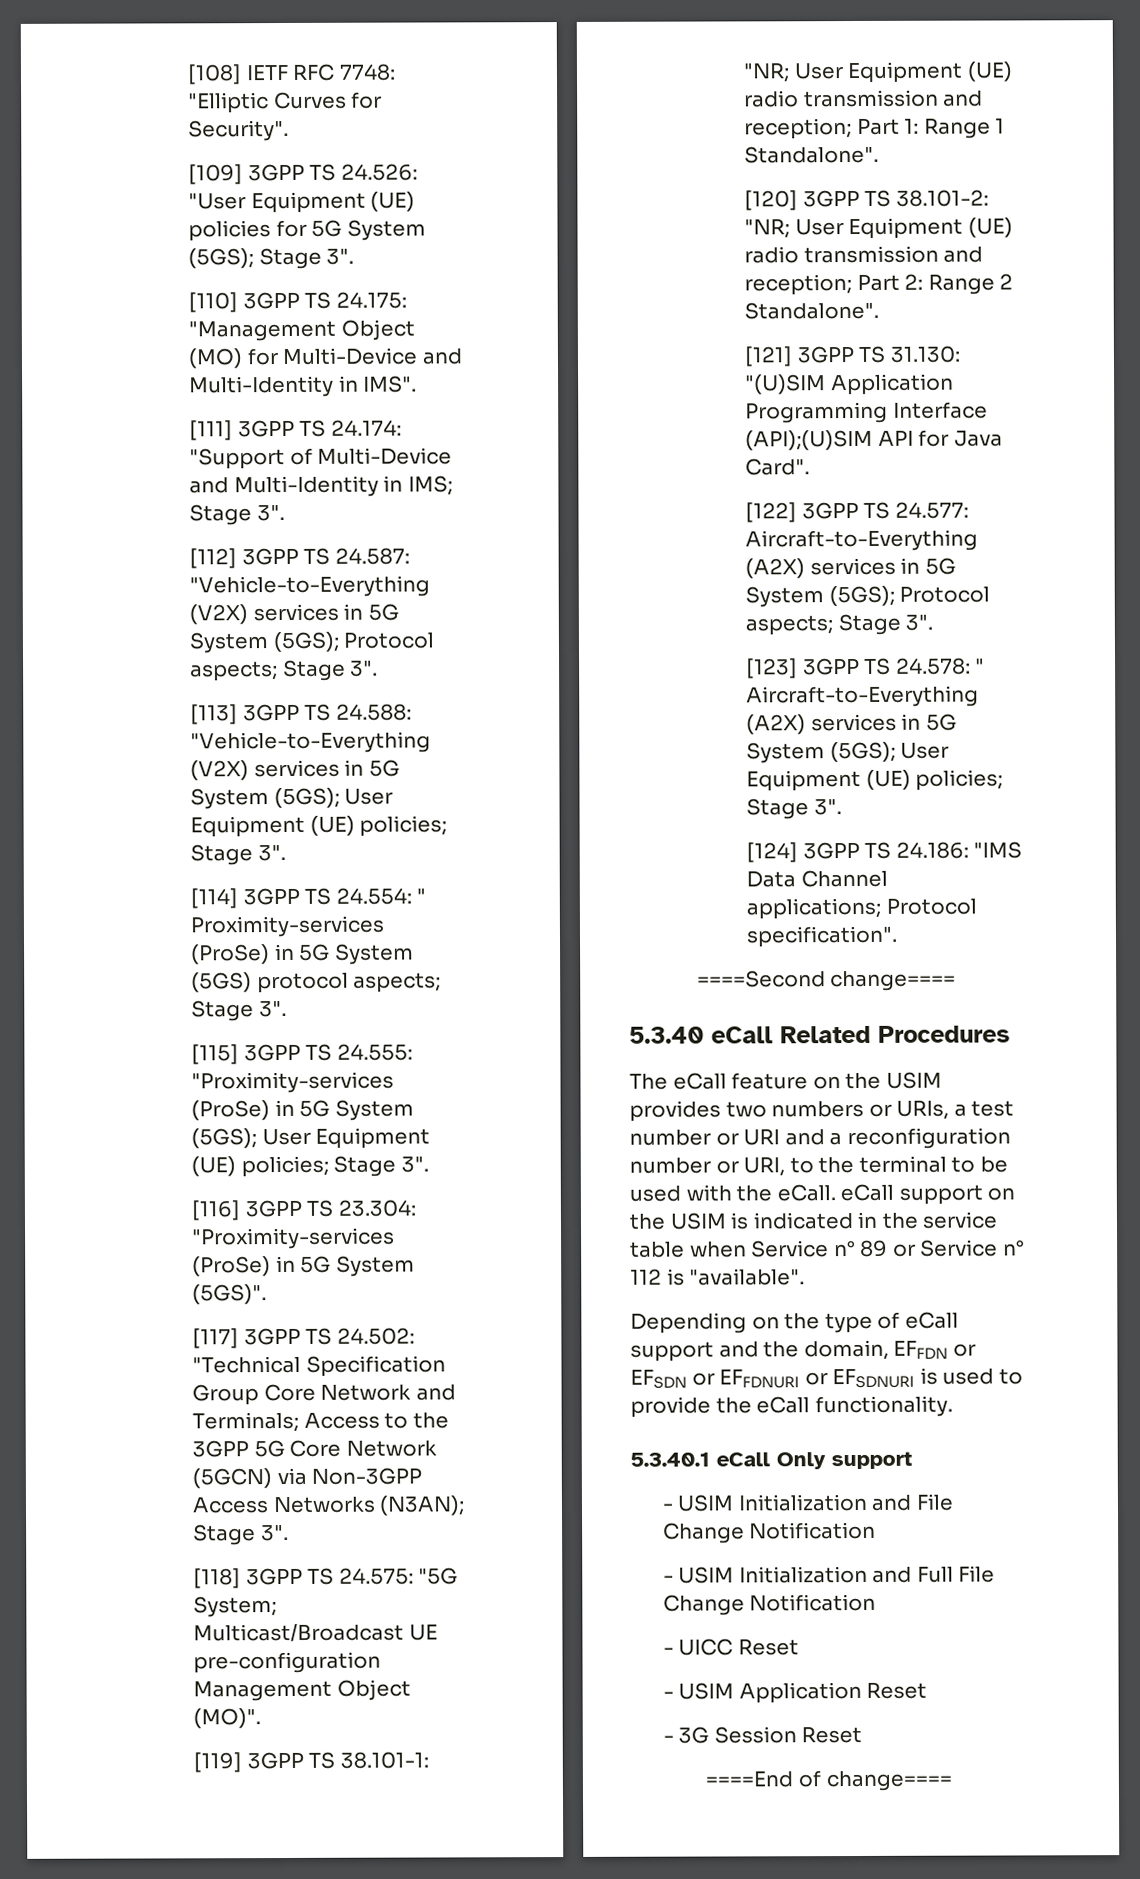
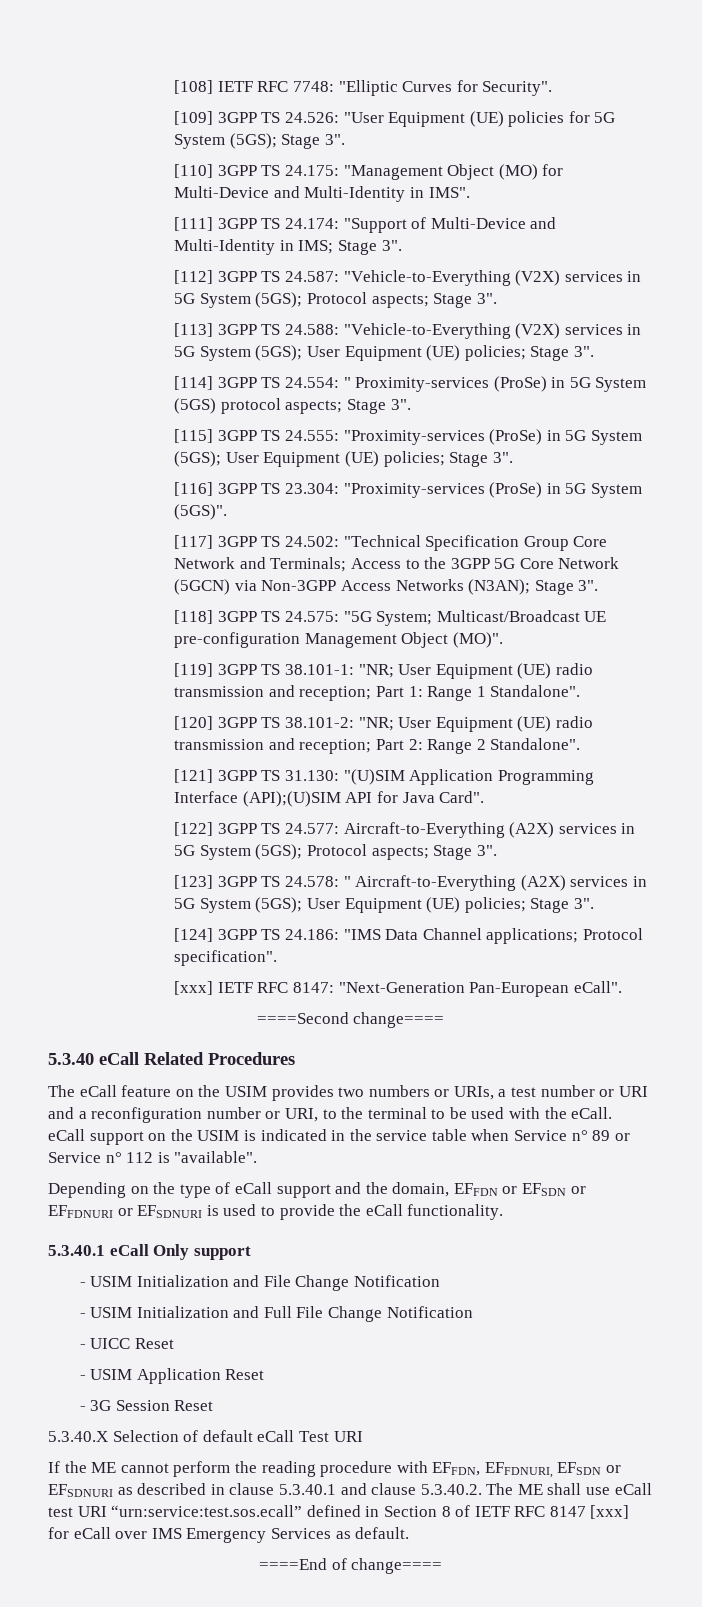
+ [xxx] IETF RFC 8147: "Next-Generation Pan-European eCall".
+ 5.3.40.X Selection of default eCall Test URI
+ If the ME cannot perform the reading procedure with EFFDN, EFFDNURI, EFSDN or EFSDNURI as described in clause 5.3.40.1 and clause 5.3.40.2. The ME shall use eCall test URI “urn:service:test.sos.ecall” defined in Section 8 of IETF RFC 8147 [xxx] for eCall over IMS Emergency Services as default.

